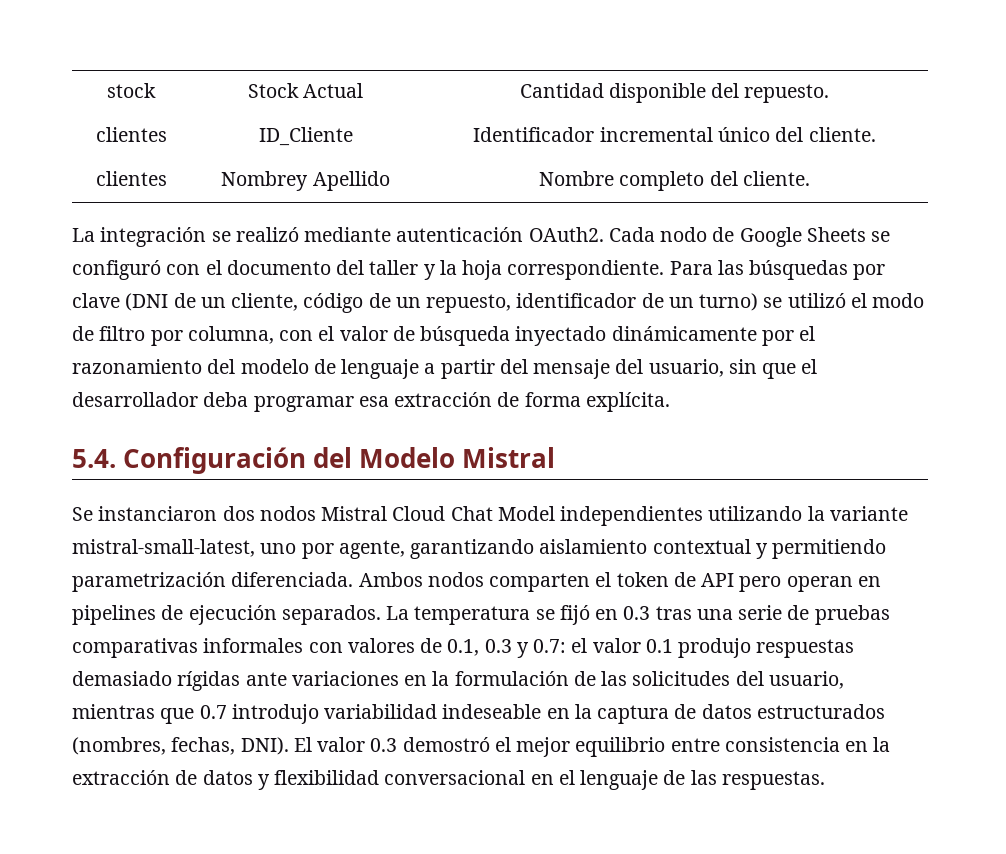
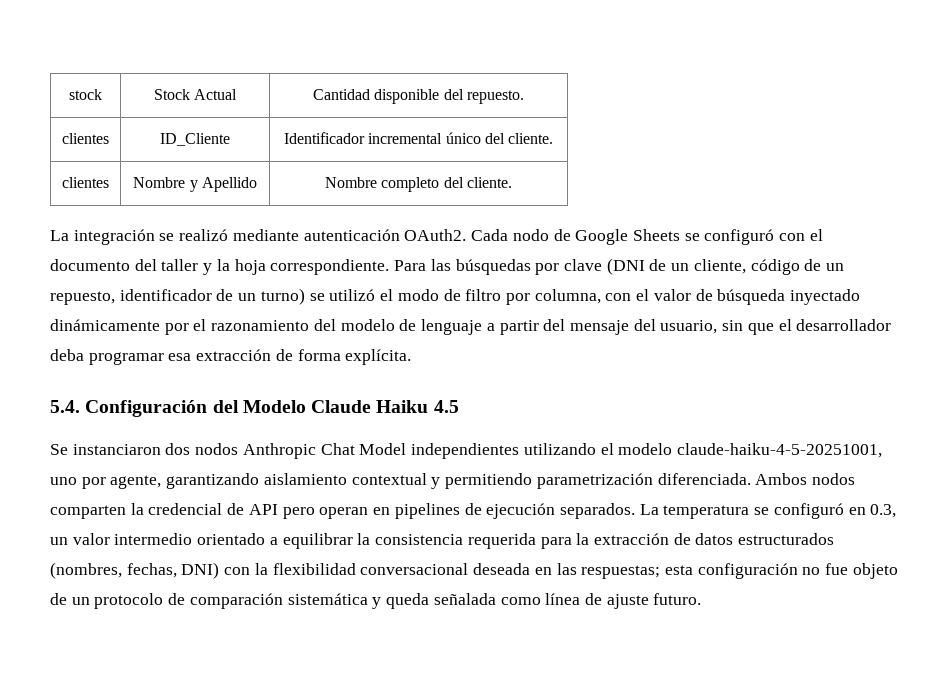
- clientes | Nombrey Apellido | Nombre completo del cliente.
+ clientes | Nombre y Apellido | Nombre completo del cliente.
- 5.4. Configuración del Modelo Mistral
+ 5.4. Configuración del Modelo Claude Haiku 4.5
- Se instanciaron dos nodos Mistral Cloud Chat Model independientes utilizando la variante mistral-small-latest, uno por agente, garantizando aislamiento contextual y permitiendo parametrización diferenciada.
+ Se instanciaron dos nodos Anthropic Chat Model independientes utilizando el modelo claude-haiku-4-5-20251001, uno por agente, garantizando aislamiento contextual y permitiendo parametrización diferenciada.
- Ambos nodos comparten el token de API pero operan en pipelines de ejecución separados.
+ Ambos nodos comparten la credencial de API pero operan en pipelines de ejecución separados.
- La temperatura se fijó en 0.3 tras una serie de pruebas comparativas informales con valores de 0.1, 0.3 y 0.7: el valor 0.1 produjo respuestas demasiado rígidas ante variaciones en la formulación de las solicitudes del usuario, mientras que 0.7 introdujo variabilidad indeseable en la captura de datos estructurados (nombres, fechas, DNI). El valor 0.3 demostró el mejor equilibrio entre consistencia en la extracción de datos y flexibilidad conversacional en el lenguaje de las respuestas.
+ La temperatura se configuró en 0.3, un valor intermedio orientado a equilibrar la consistencia requerida para la extracción de datos estructurados (nombres, fechas, DNI) con la flexibilidad conversacional deseada en las respuestas; esta configuración no fue objeto de un protocolo de comparación sistemática y queda señalada como línea de ajuste futuro.

